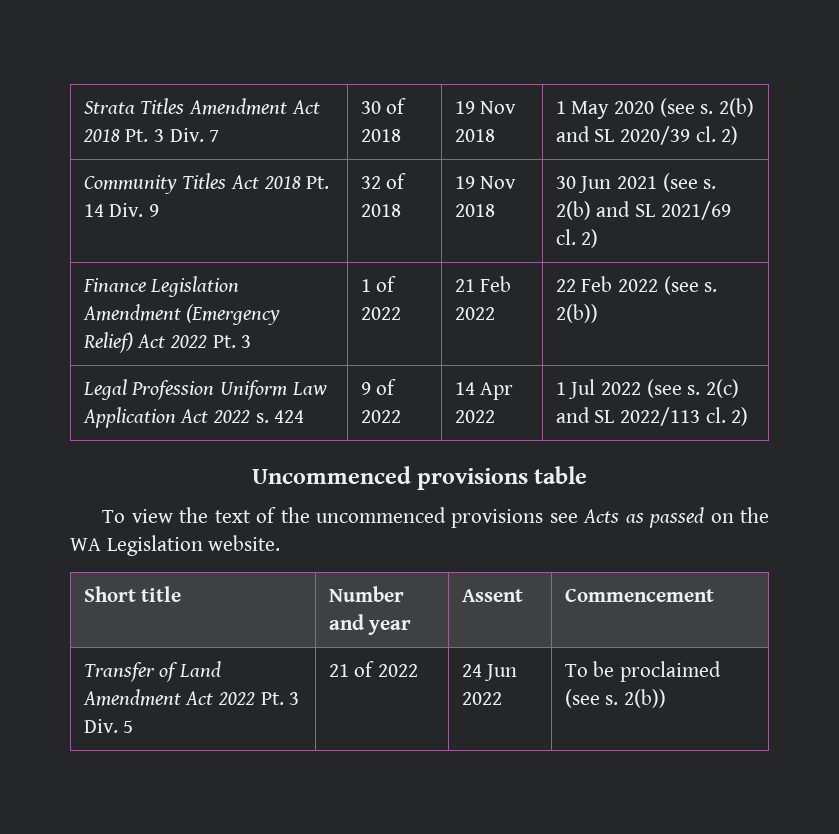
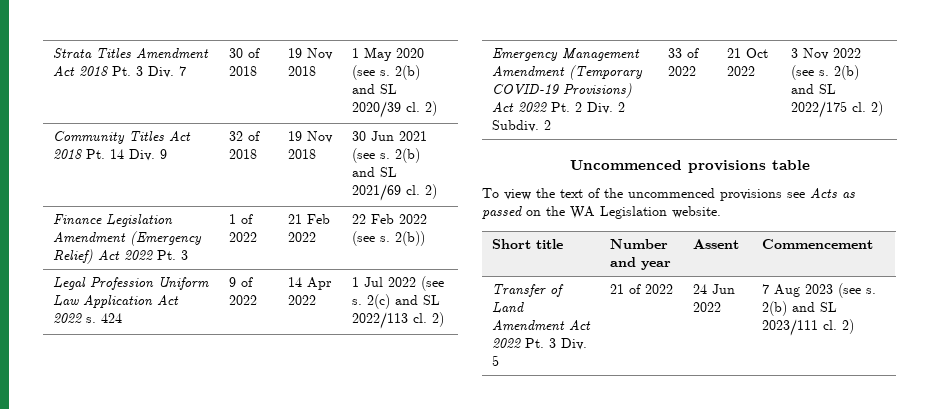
+ Emergency Management Amendment (Temporary COVID-19 Provisions) Act 2022 Pt. 2 Div. 2 Subdiv. 2 | 33 of 2022 | 21 Oct 2022 | 3 Nov 2022 (see s. 2(b) and SL 2022/175 cl. 2)
- Transfer of Land Amendment Act 2022 Pt. 3 Div. 5 | 21 of 2022 | 24 Jun 2022 | To be proclaimed (see s. 2(b))
+ Transfer of Land Amendment Act 2022 Pt. 3 Div. 5 | 21 of 2022 | 24 Jun 2022 | 7 Aug 2023 (see s. 2(b) and SL 2023/111 cl. 2)

